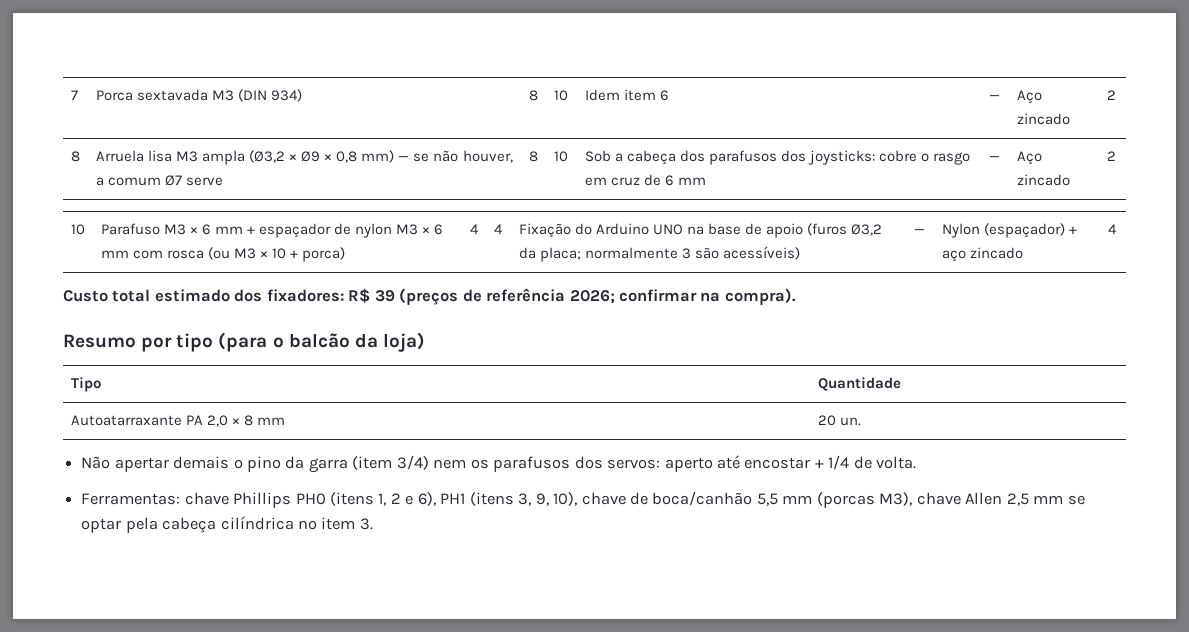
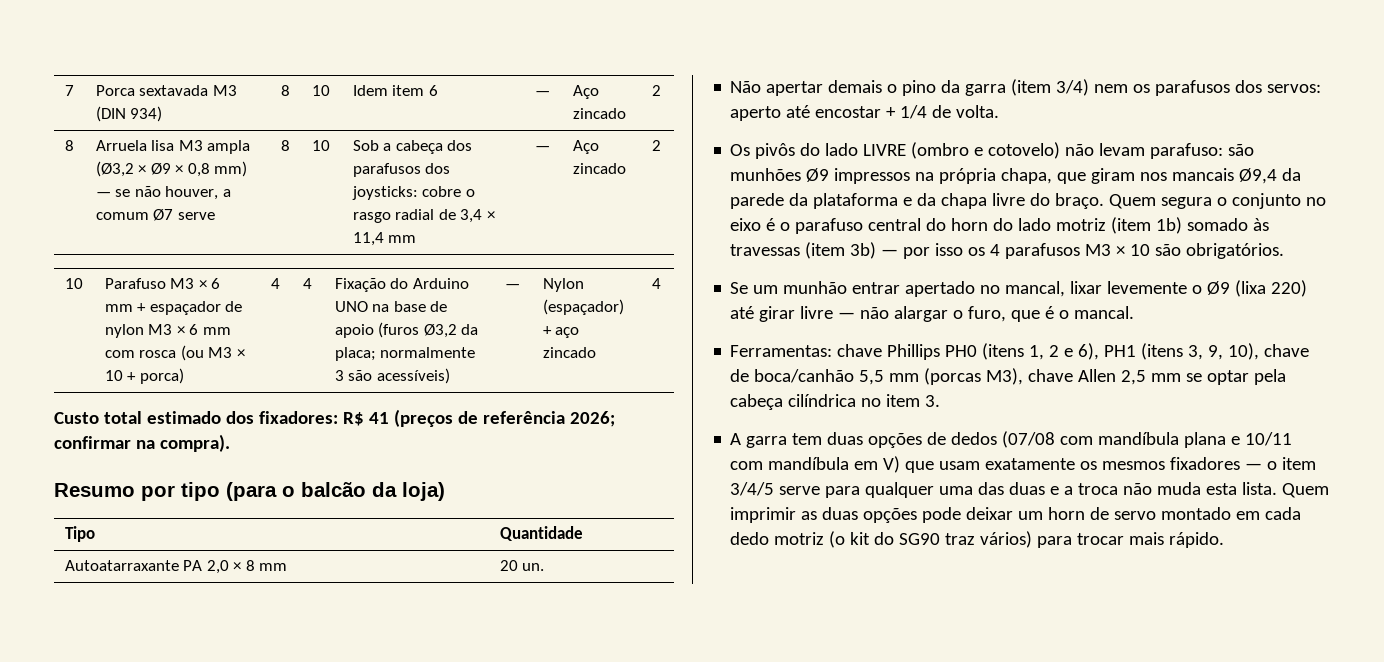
- Sob a cabeça dos parafusos dos joysticks: cobre o rasgo em cruz de 6 mm
+ Sob a cabeça dos parafusos dos joysticks: cobre o rasgo radial de 3,4 × 11,4 mm
- Custo total estimado dos fixadores: R$ 39 (preços de referência 2026; confirmar na compra).
+ Custo total estimado dos fixadores: R$ 41 (preços de referência 2026; confirmar na compra).
+ Os pivôs do lado LIVRE (ombro e cotovelo) não levam parafuso: são munhões Ø9 impressos na própria chapa, que giram nos mancais Ø9,4 da parede da plataforma e da chapa livre do braço. Quem segura o conjunto no eixo é o parafuso central do horn do lado motriz (item 1b) somado às travessas (item 3b) — por isso os 4 parafusos M3 × 10 são obrigatórios.
+ Se um munhão entrar apertado no mancal, lixar levemente o Ø9 (lixa 220) até girar livre — não alargar o furo, que é o mancal.
+ A garra tem duas opções de dedos (07/08 com mandíbula plana e 10/11 com mandíbula em V) que usam exatamente os mesmos fixadores — o item 3/4/5 serve para qualquer uma das duas e a troca não muda esta lista. Quem imprimir as duas opções pode deixar um horn de servo montado em cada dedo motriz (o kit do SG90 traz vários) para trocar mais rápido.

